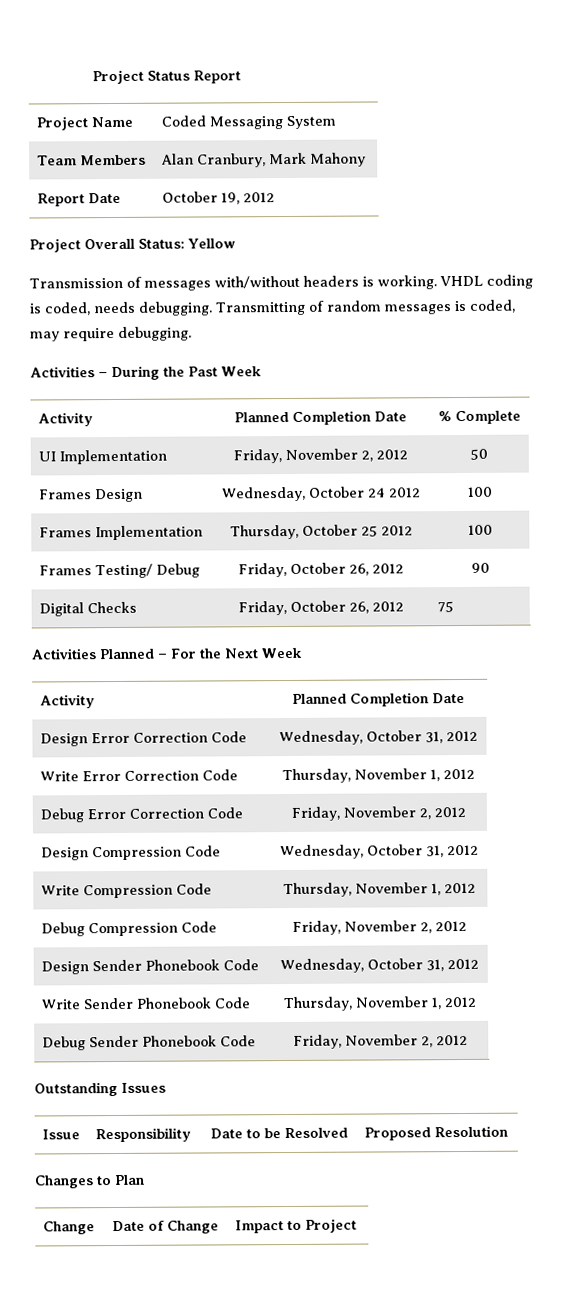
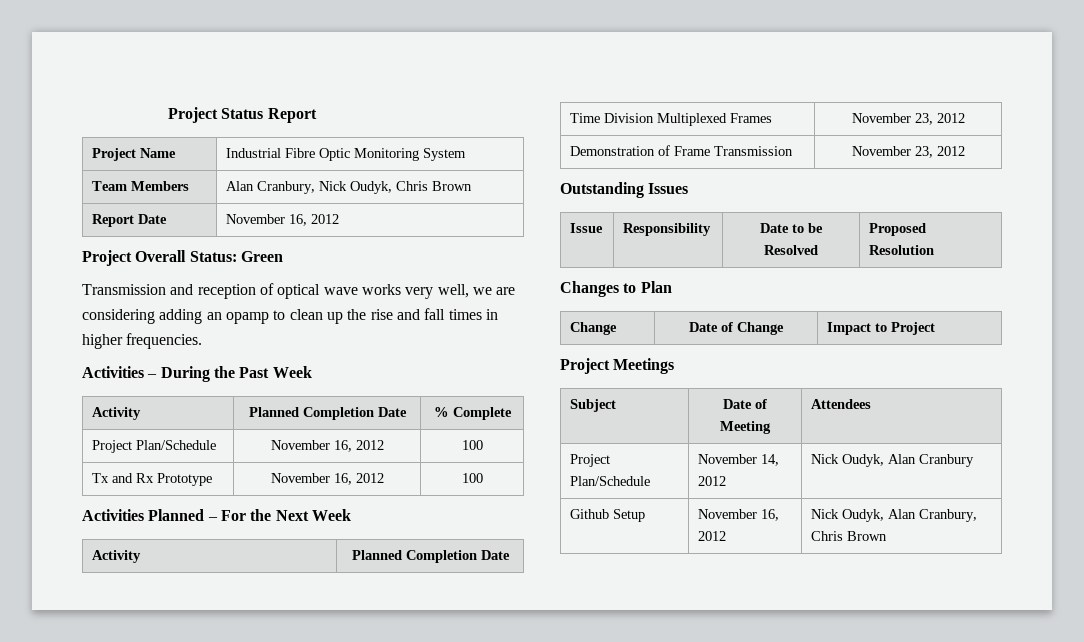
- Project Name | Coded Messaging System
+ Project Name | Industrial Fibre Optic Monitoring System
- Team Members | Alan Cranbury, Mark Mahony
+ Team Members | Alan Cranbury, Nick Oudyk, Chris Brown
- Report Date | October 19, 2012
+ Report Date | November 16, 2012
- Project Overall Status: Yellow
- Transmission of messages with/without headers is working. VHDL coding is coded, needs debugging. Transmitting of random messages is coded, may require debugging.
+ Project Overall Status: Green
+ Transmission and reception of optical wave works very well, we are considering adding an opamp to clean up the rise and fall times in higher frequencies.
- UI Implementation | Friday, November 2, 2012 | 50
- Frames Design | Wednesday, October 24 2012 | 100
- Frames Implementation | Thursday, October 25 2012 | 100
- Frames Testing/ Debug | Friday, October 26, 2012 | 90
- Digital Checks | Friday, October 26, 2012 | 75
+ Project Plan/Schedule | November 16, 2012 | 100
+ Tx and Rx Prototype | November 16, 2012 | 100
- Design Error Correction Code | Wednesday, October 31, 2012
- Write Error Correction Code | Thursday, November 1, 2012
- Debug Error Correction Code | Friday, November 2, 2012
- Design Compression Code | Wednesday, October 31, 2012
- Write Compression Code | Thursday, November 1, 2012
- Debug Compression Code | Friday, November 2, 2012
- Design Sender Phonebook Code | Wednesday, October 31, 2012
- Write Sender Phonebook Code | Thursday, November 1, 2012
- Debug Sender Phonebook Code | Friday, November 2, 2012
+ Time Division Multiplexed Frames | November 23, 2012
+ Demonstration of Frame Transmission | November 23, 2012
+ Project Meetings
+ Subject | Date of Meeting | Attendees
+ Project Plan/Schedule | November 14, 2012 | Nick Oudyk, Alan Cranbury
+ Github Setup | November 16, 2012 | Nick Oudyk, Alan Cranbury, Chris Brown

